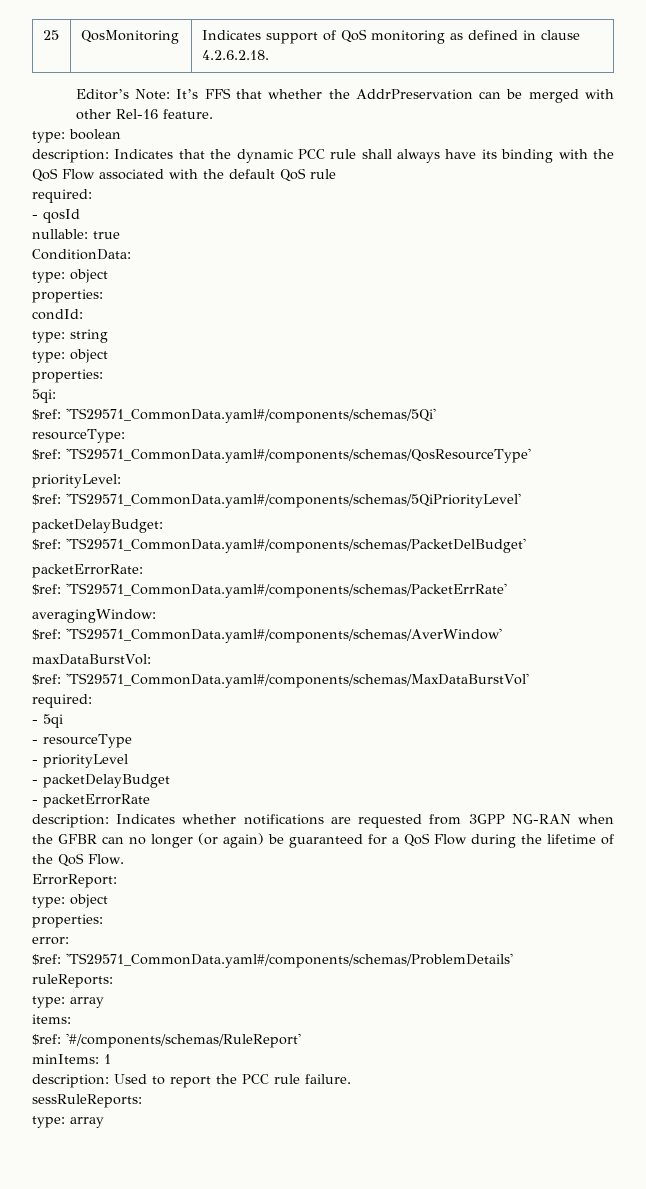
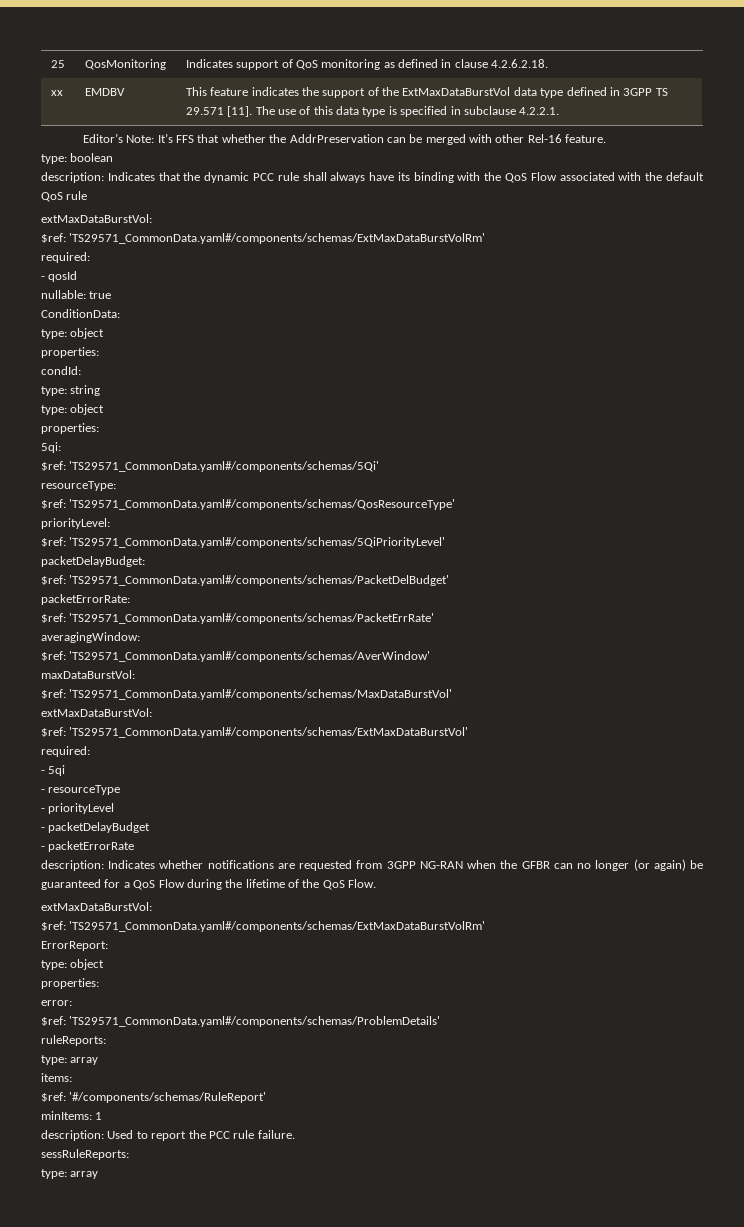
+ xx | EMDBV | This feature indicates the support of the ExtMaxDataBurstVol data type defined in 3GPP TS 29.571 [11]. The use of this data type is specified in subclause 4.2.2.1.
  description: Indicates that the dynamic PCC rule shall always have its binding with the QoS Flow associated with the default QoS rule
+ extMaxDataBurstVol:
+ $ref: 'TS29571_CommonData.yaml#/components/schemas/ExtMaxDataBurstVolRm'
  $ref: 'TS29571_CommonData.yaml#/components/schemas/MaxDataBurstVol'
+ extMaxDataBurstVol:
+ $ref: 'TS29571_CommonData.yaml#/components/schemas/ExtMaxDataBurstVol'
  description: Indicates whether notifications are requested from 3GPP NG-RAN when the GFBR can no longer (or again) be guaranteed for a QoS Flow during the lifetime of the QoS Flow.
+ extMaxDataBurstVol:
+ $ref: 'TS29571_CommonData.yaml#/components/schemas/ExtMaxDataBurstVolRm'

